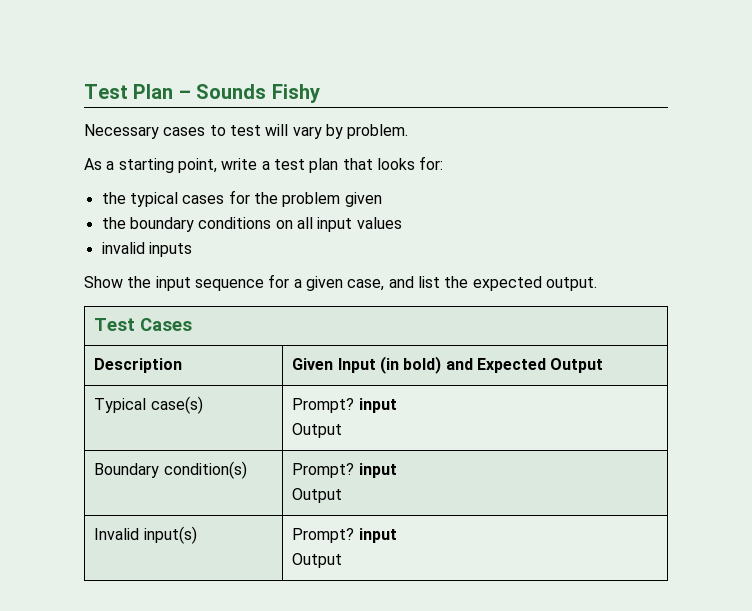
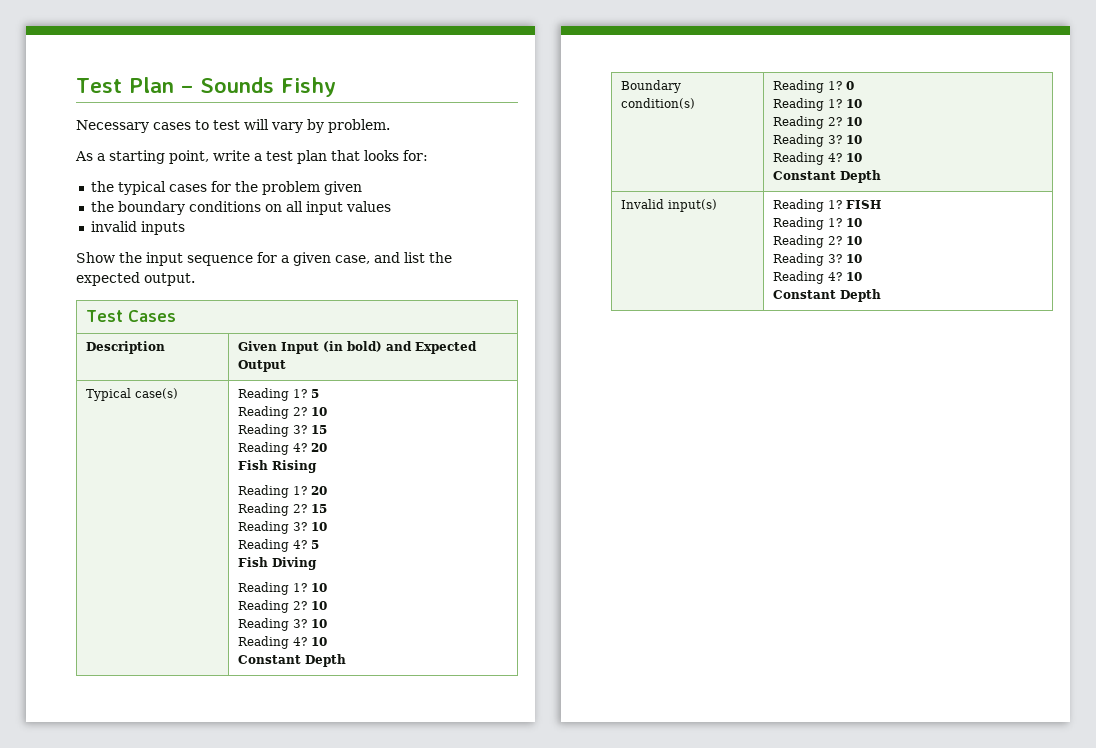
- Typical case(s) | Prompt? input
- Output
- Boundary condition(s) | Prompt? input
- Output
- Invalid input(s) | Prompt? input
- Output
+ Typical case(s) | Reading 1? 5
+ Reading 2? 10
+ Reading 3? 15
+ Reading 4? 20
+ Fish Rising
+ Reading 1? 20
+ Reading 2? 15
+ Reading 3? 10
+ Reading 4? 5
+ Fish Diving
+ Reading 1? 10
+ Reading 2? 10
+ Reading 3? 10
+ Reading 4? 10
+ Constant Depth
+ Boundary condition(s) | Reading 1? 0
+ Reading 1? 10
+ Reading 2? 10
+ Reading 3? 10
+ Reading 4? 10
+ Constant Depth
+ Invalid input(s) | Reading 1? FISH
+ Reading 1? 10
+ Reading 2? 10
+ Reading 3? 10
+ Reading 4? 10
+ Constant Depth

